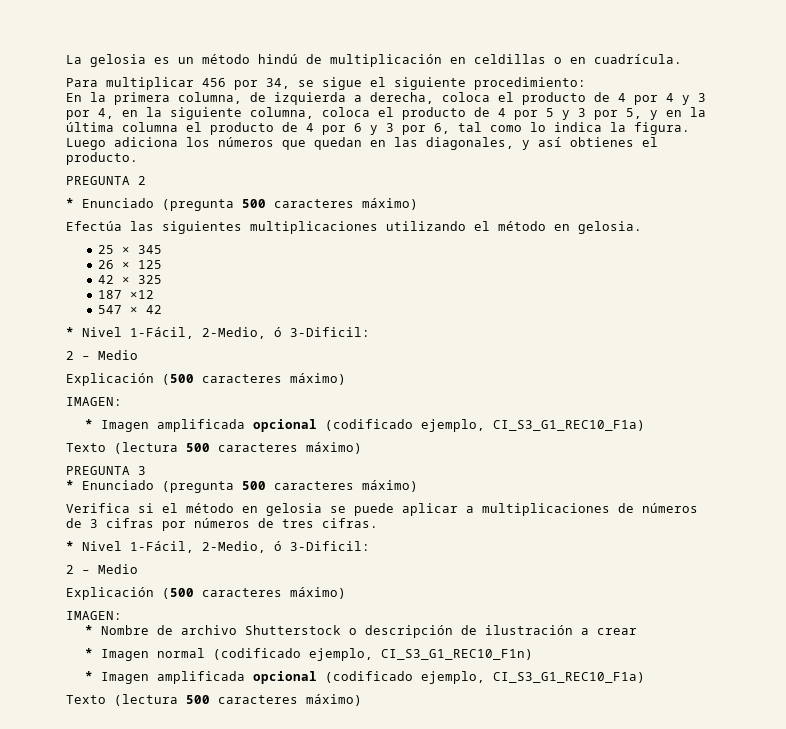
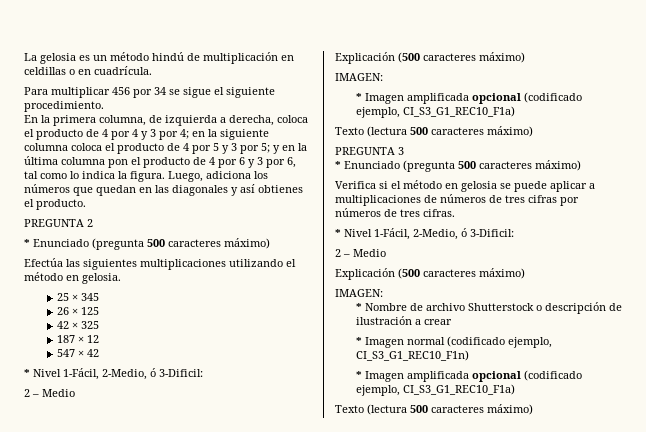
- Para multiplicar 456 por 34, se sigue el siguiente procedimiento:
+ Para multiplicar 456 por 34 se sigue el siguiente procedimiento.
- En la primera columna, de izquierda a derecha, coloca el producto de 4 por 4 y 3 por 4, en la siguiente columna, coloca el producto de 4 por 5 y 3 por 5, y en la última columna el producto de 4 por 6 y 3 por 6, tal como lo indica la figura.
+ En la primera columna, de izquierda a derecha, coloca el producto de 4 por 4 y 3 por 4; en la siguiente columna coloca el producto de 4 por 5 y 3 por 5; y en la última columna pon el producto de 4 por 6 y 3 por 6, tal como lo indica la figura.
- Luego adiciona los números que quedan en las diagonales, y así obtienes el producto.
+ Luego, adiciona los números que quedan en las diagonales y así obtienes el producto.
- 187 ×12
+ 187 × 12
- Verifica si el método en gelosia se puede aplicar a multiplicaciones de números de 3 cifras por números de tres cifras.
+ Verifica si el método en gelosia se puede aplicar a multiplicaciones de números de tres cifras por números de tres cifras.

